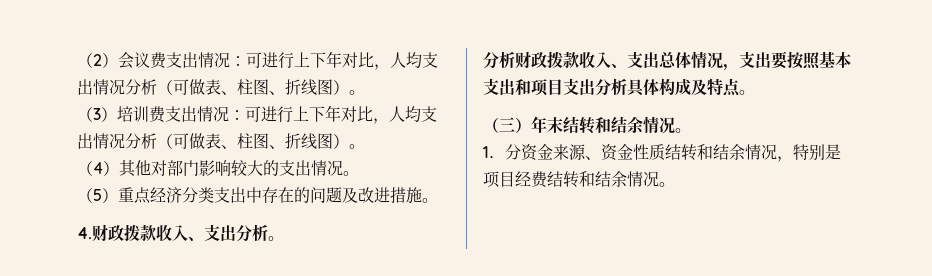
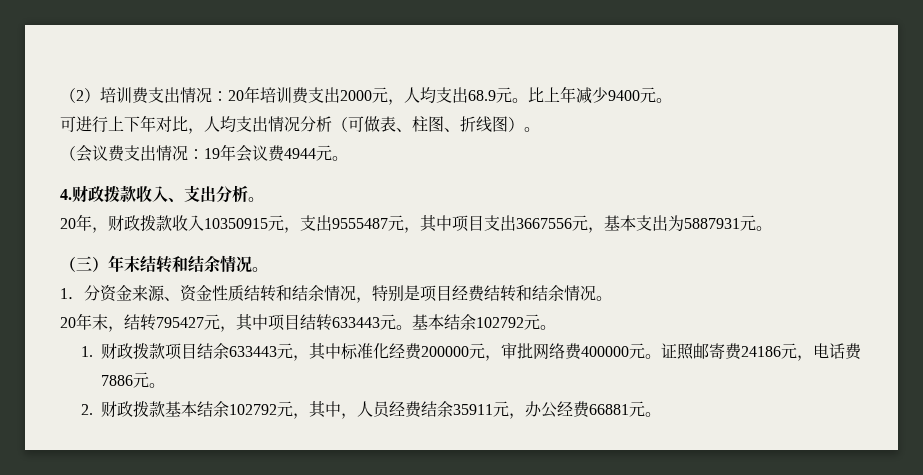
- （2）会议费支出情况：可进行上下年对比，人均支出情况分析（可做表、柱图、折线图）。
+ （2）培训费支出情况：20年培训费支出2000元，人均支出68.9元。比上年减少9400元。
+ 可进行上下年对比，人均支出情况分析（可做表、柱图、折线图）。
- （3）培训费支出情况：可进行上下年对比，人均支出情况分析（可做表、柱图、折线图）。
- （4）其他对部门影响较大的支出情况。
- （5）重点经济分类支出中存在的问题及改进措施。
+ （会议费支出情况：19年会议费4944元。
- 分析财政拨款收入、支出总体情况，支出要按照基本支出和项目支出分析具体构成及特点。
+ 20年，财政拨款收入10350915元，支出9555487元，其中项目支出3667556元，基本支出为5887931元。
+ 20年末，结转795427元，其中项目结转633443元。基本结余102792元。
+ 1.财政拨款项目结余633443元，其中标准化经费200000元，审批网络费400000元。证照邮寄费24186元，电话费7886元。
+ 2.财政拨款基本结余102792元，其中，人员经费结余35911元，办公经费66881元。

